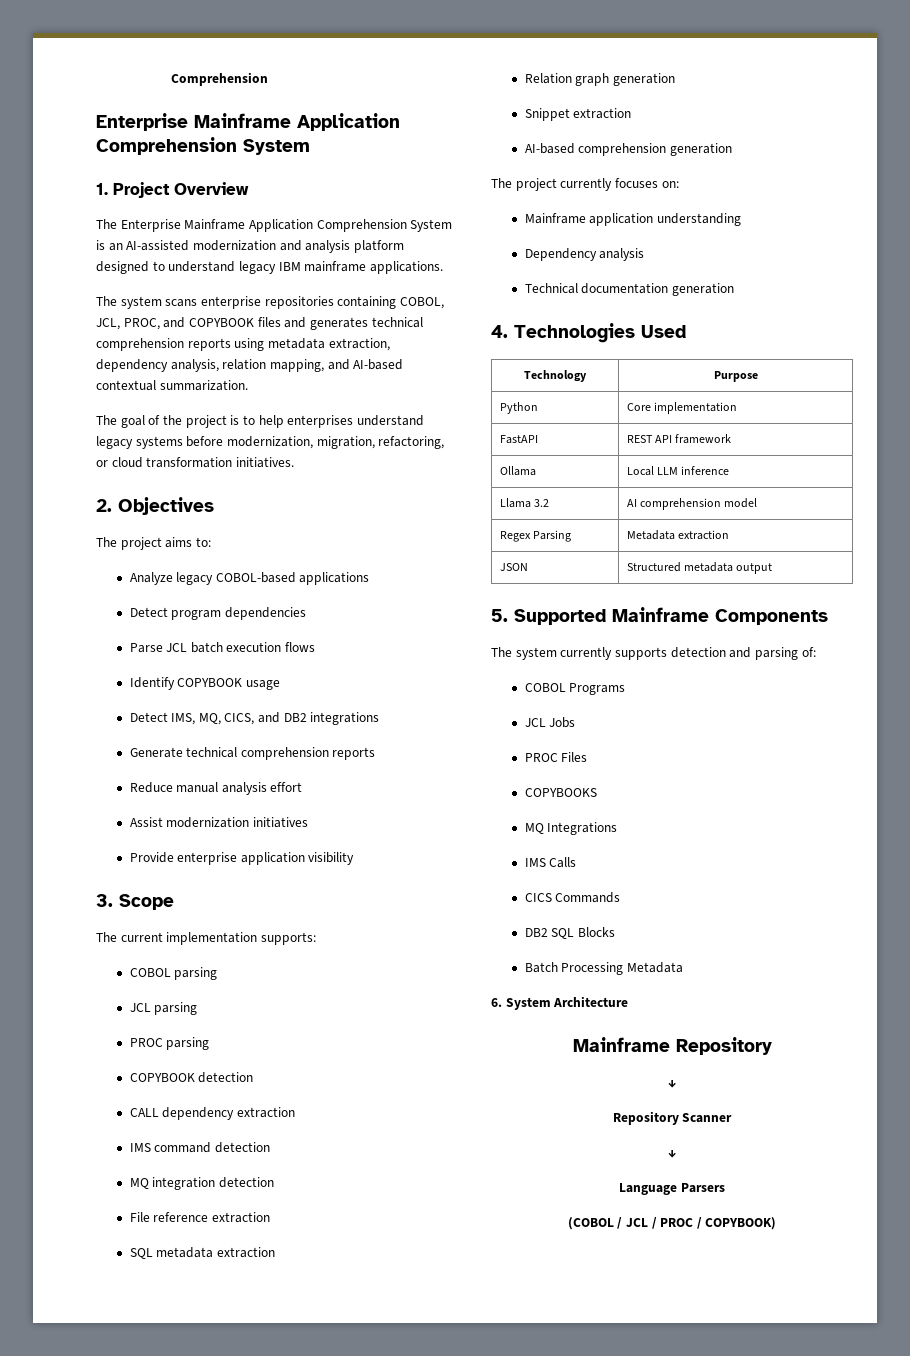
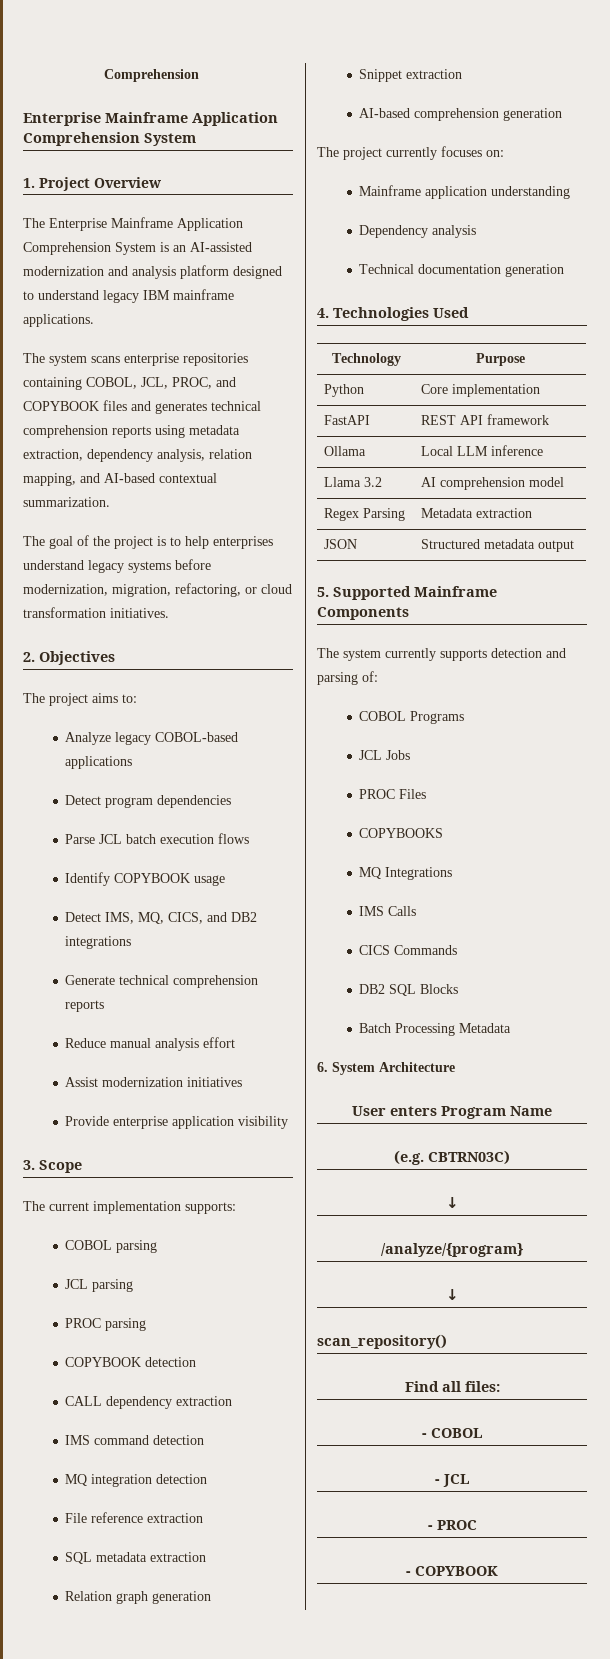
- Mainframe Repository
+ User enters Program Name
+ (e.g. CBTRN03C)
  ↓
- Repository Scanner
+ /analyze/{program}
  ↓
- Language Parsers
- (COBOL / JCL / PROC / COPYBOOK)
+ scan_repository()
+ Find all files:
+ - COBOL
+ - JCL
+ - PROC
+ - COPYBOOK

